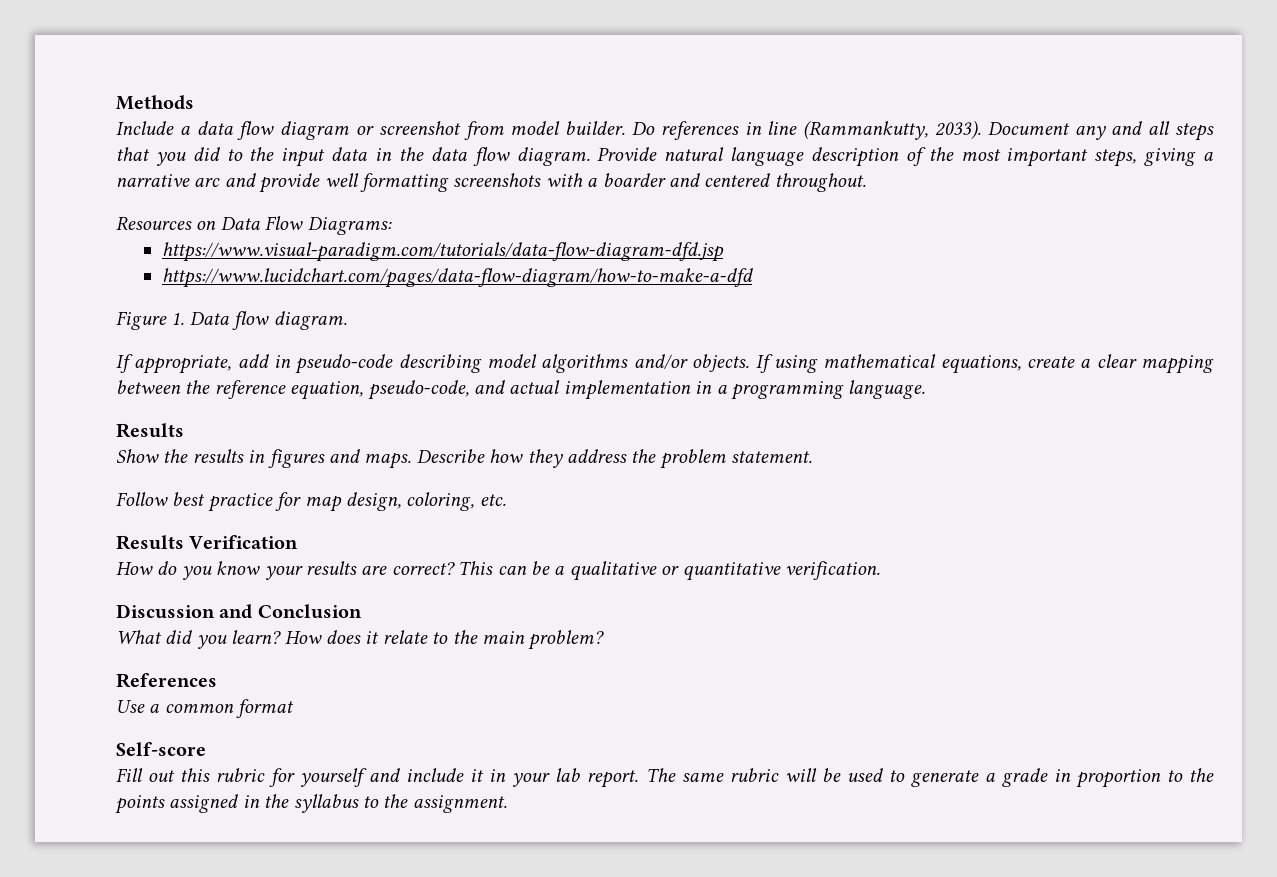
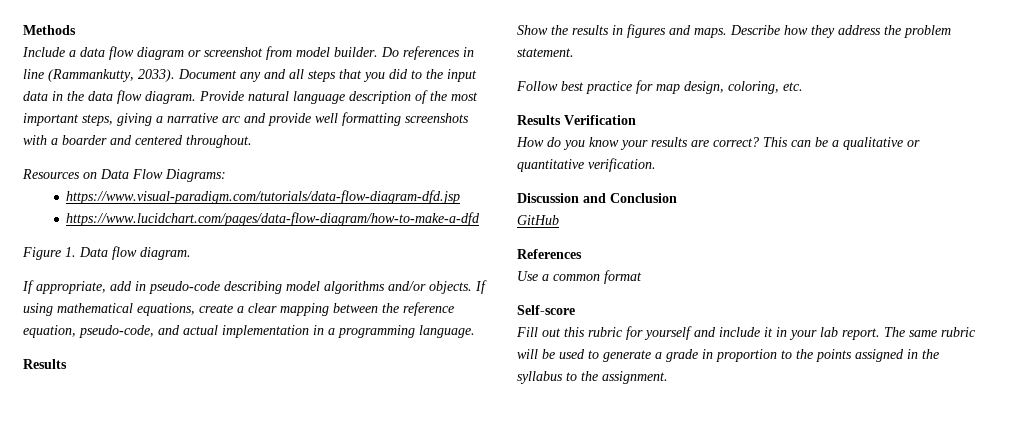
- What did you learn? How does it relate to the main problem?
+ GitHub

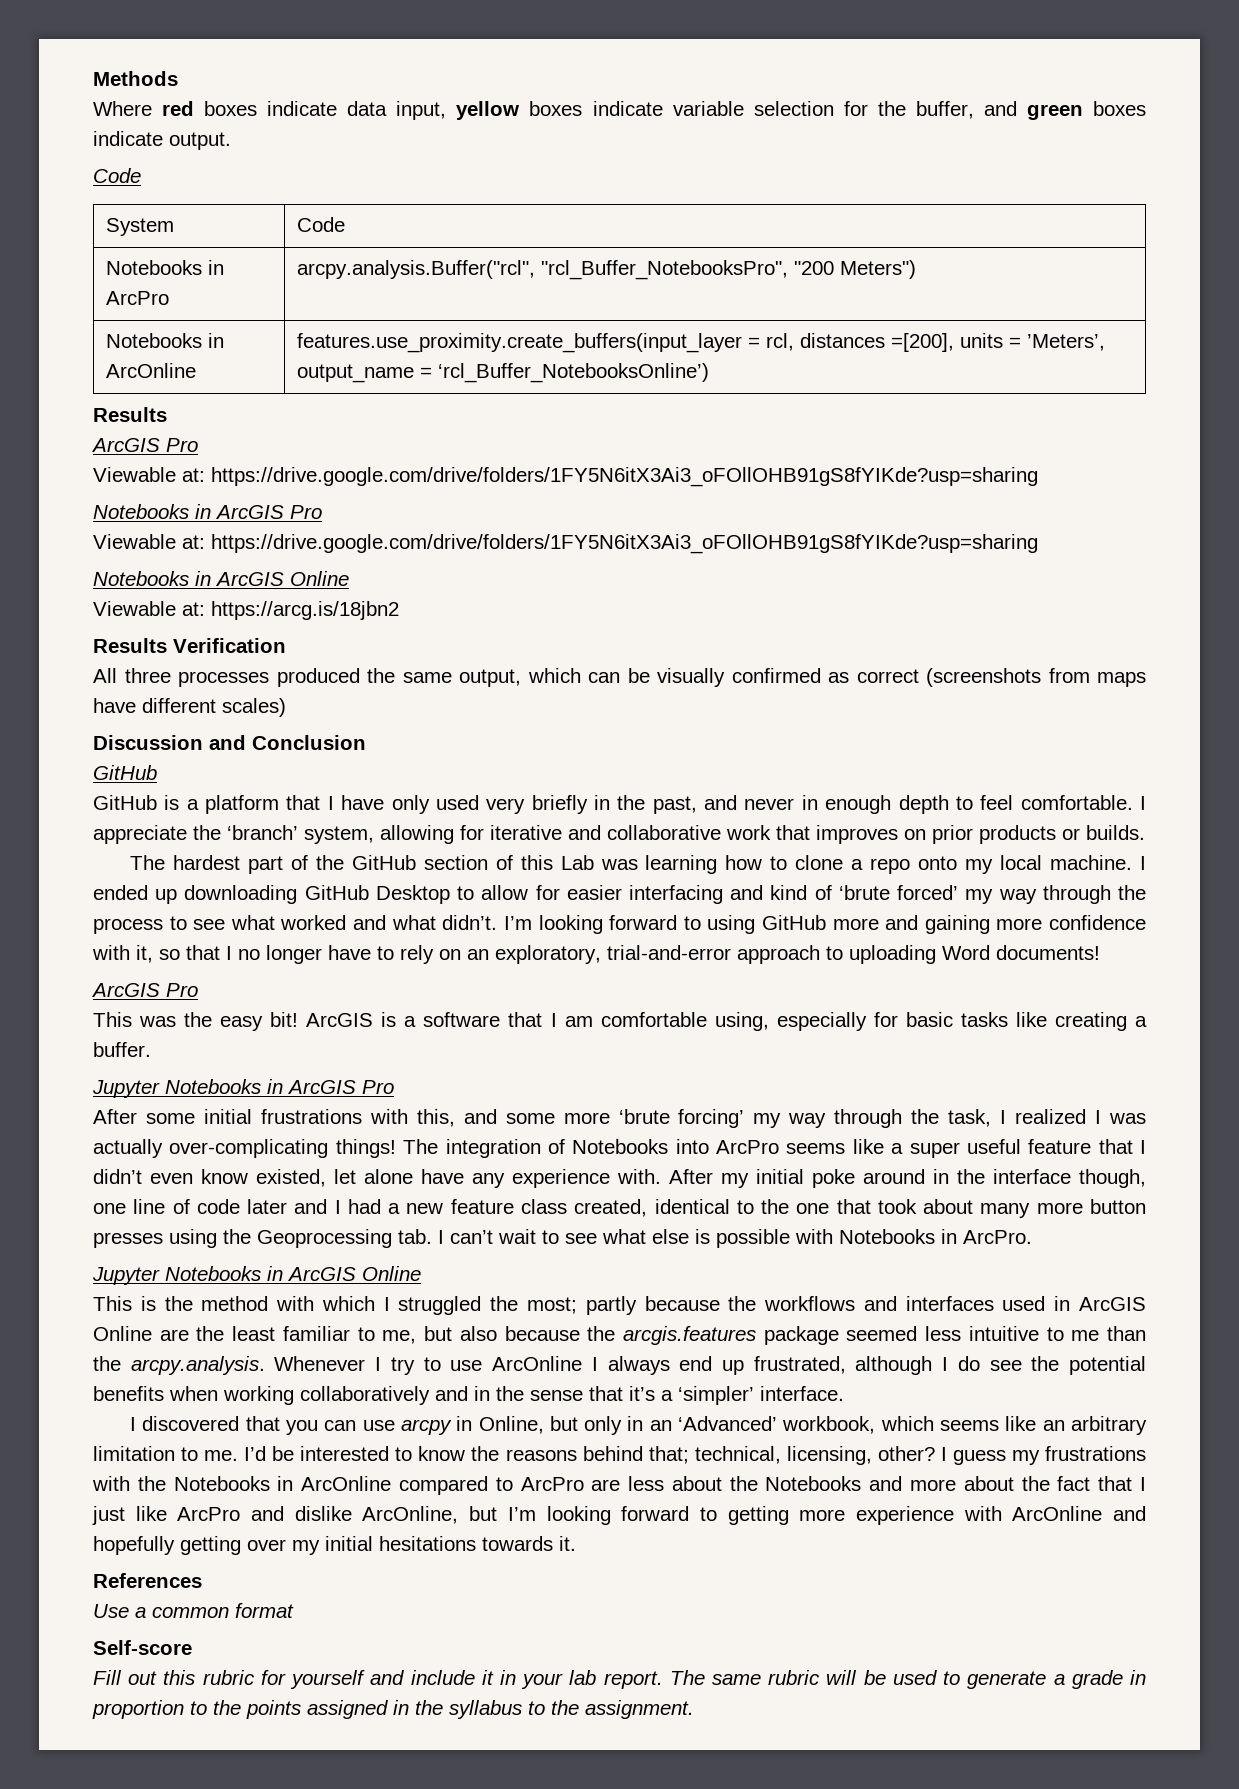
- Include a data flow diagram or screenshot from model builder. Do references in line (Rammankutty, 2033). Document any and all steps that you did to the input data in the data flow diagram. Provide natural language description of the most important steps, giving a narrative arc and provide well formatting screenshots with a boarder and centered throughout.
- Resources on Data Flow Diagrams:
- https://www.visual-paradigm.com/tutorials/data-flow-diagram-dfd.jsp
- https://www.lucidchart.com/pages/data-flow-diagram/how-to-make-a-dfd
- Figure 1. Data flow diagram.
- If appropriate, add in pseudo-code describing model algorithms and/or objects. If using mathematical equations, create a clear mapping between the reference equation, pseudo-code, and actual implementation in a programming language.
+ Where red boxes indicate data input, yellow boxes indicate variable selection for the buffer, and green boxes indicate output.
+ Code
+ System | Code
+ Notebooks in ArcPro | arcpy.analysis.Buffer("rcl", "rcl_Buffer_NotebooksPro", "200 Meters")
+ Notebooks in ArcOnline | features.use_proximity.create_buffers(input_layer = rcl, distances =[200], units = ’Meters’, output_name = ‘rcl_Buffer_NotebooksOnline’)
  Results
- Show the results in figures and maps. Describe how they address the problem statement.
- Follow best practice for map design, coloring, etc.
+ ArcGIS Pro
+ Viewable at: https://drive.google.com/drive/folders/1FY5N6itX3Ai3_oFOllOHB91gS8fYIKde?usp=sharing
+ Notebooks in ArcGIS Pro
+ Viewable at: https://drive.google.com/drive/folders/1FY5N6itX3Ai3_oFOllOHB91gS8fYIKde?usp=sharing
+ Notebooks in ArcGIS Online
+ Viewable at: https://arcg.is/18jbn2
  Results Verification
- How do you know your results are correct? This can be a qualitative or quantitative verification.
+ All three processes produced the same output, which can be visually confirmed as correct (screenshots from maps have different scales)
  Discussion and Conclusion
  GitHub
+ GitHub is a platform that I have only used very briefly in the past, and never in enough depth to feel comfortable. I appreciate the ‘branch’ system, allowing for iterative and collaborative work that improves on prior products or builds.
+ The hardest part of the GitHub section of this Lab was learning how to clone a repo onto my local machine. I ended up downloading GitHub Desktop to allow for easier interfacing and kind of ‘brute forced’ my way through the process to see what worked and what didn’t. I’m looking forward to using GitHub more and gaining more confidence with it, so that I no longer have to rely on an exploratory, trial-and-error approach to uploading Word documents!
+ ArcGIS Pro
+ This was the easy bit! ArcGIS is a software that I am comfortable using, especially for basic tasks like creating a buffer.
+ Jupyter Notebooks in ArcGIS Pro
+ After some initial frustrations with this, and some more ‘brute forcing’ my way through the task, I realized I was actually over-complicating things! The integration of Notebooks into ArcPro seems like a super useful feature that I didn’t even know existed, let alone have any experience with. After my initial poke around in the interface though, one line of code later and I had a new feature class created, identical to the one that took about many more button presses using the Geoprocessing tab. I can’t wait to see what else is possible with Notebooks in ArcPro.
+ Jupyter Notebooks in ArcGIS Online
+ This is the method with which I struggled the most; partly because the workflows and interfaces used in ArcGIS Online are the least familiar to me, but also because the arcgis.features package seemed less intuitive to me than the arcpy.analysis. Whenever I try to use ArcOnline I always end up frustrated, although I do see the potential benefits when working collaboratively and in the sense that it’s a ‘simpler’ interface.
+ I discovered that you can use arcpy in Online, but only in an ‘Advanced’ workbook, which seems like an arbitrary limitation to me. I’d be interested to know the reasons behind that; technical, licensing, other? I guess my frustrations with the Notebooks in ArcOnline compared to ArcPro are less about the Notebooks and more about the fact that I just like ArcPro and dislike ArcOnline, but I’m looking forward to getting more experience with ArcOnline and hopefully getting over my initial hesitations towards it.

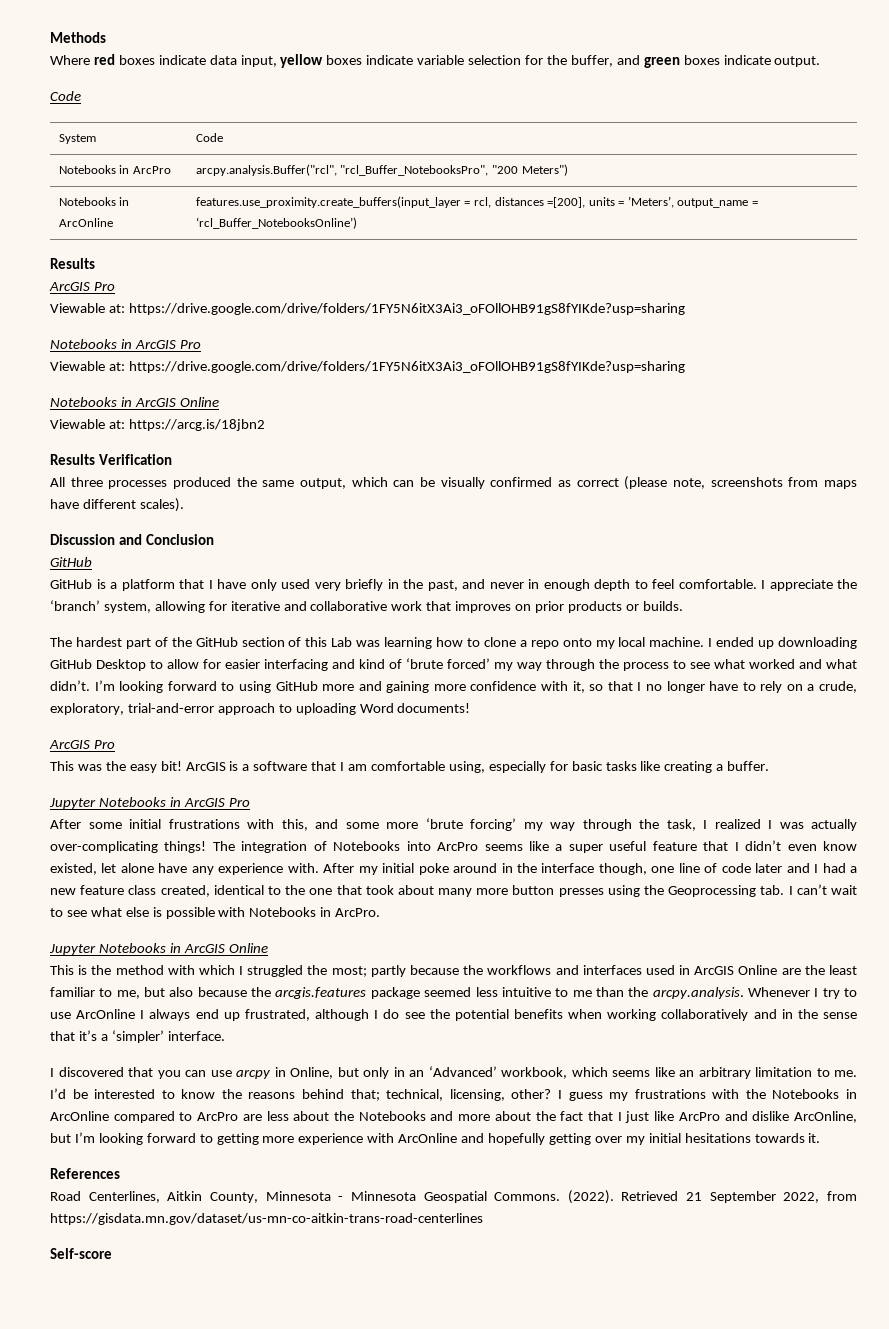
- All three processes produced the same output, which can be visually confirmed as correct (screenshots from maps have different scales)
+ All three processes produced the same output, which can be visually confirmed as correct (please note, screenshots from maps have different scales).
- I’m looking forward to using GitHub more and gaining more confidence with it, so that I no longer have to rely on an exploratory, trial-and-error approach to uploading Word documents!
+ I’m looking forward to using GitHub more and gaining more confidence with it, so that I no longer have to rely on a crude, exploratory, trial-and-error approach to uploading Word documents!
- Use a common format
+ Road Centerlines, Aitkin County, Minnesota - Minnesota Geospatial Commons. (2022). Retrieved 21 September 2022, from https://gisdata.mn.gov/dataset/us-mn-co-aitkin-trans-road-centerlines
  Self-score
- Fill out this rubric for yourself and include it in your lab report. The same rubric will be used to generate a grade in proportion to the points assigned in the syllabus to the assignment.

